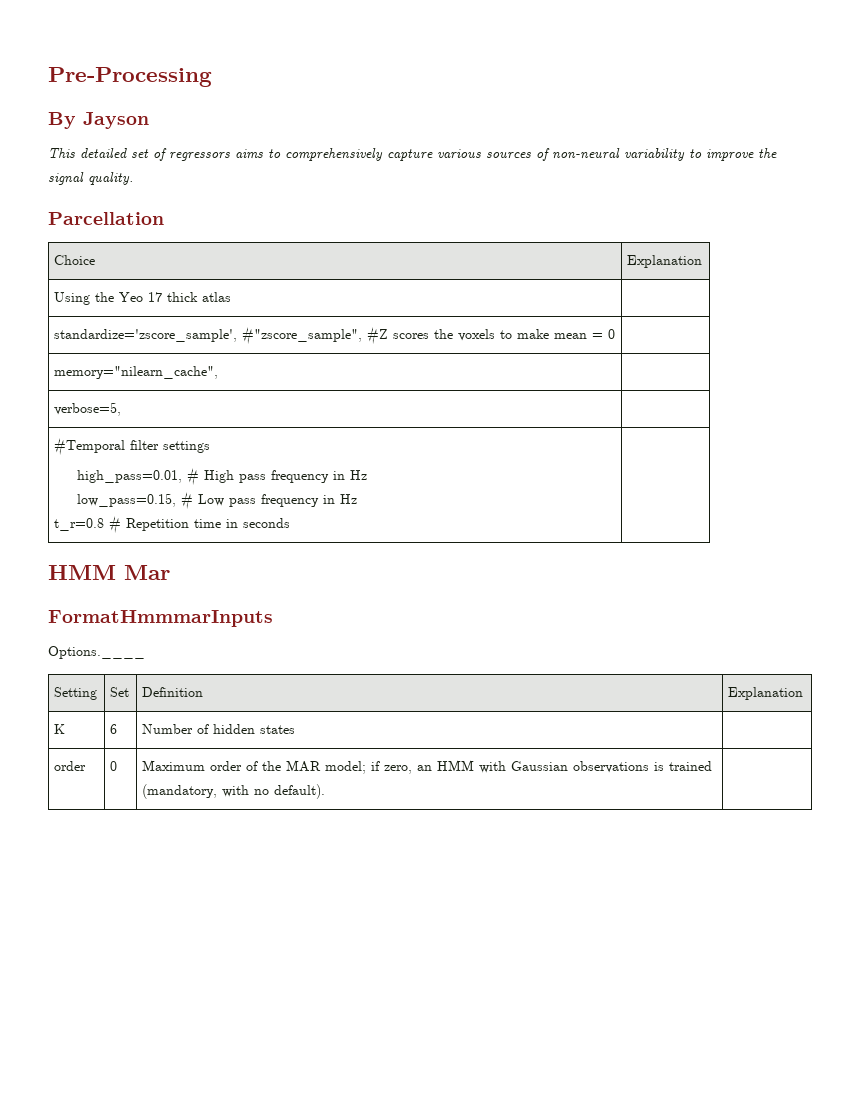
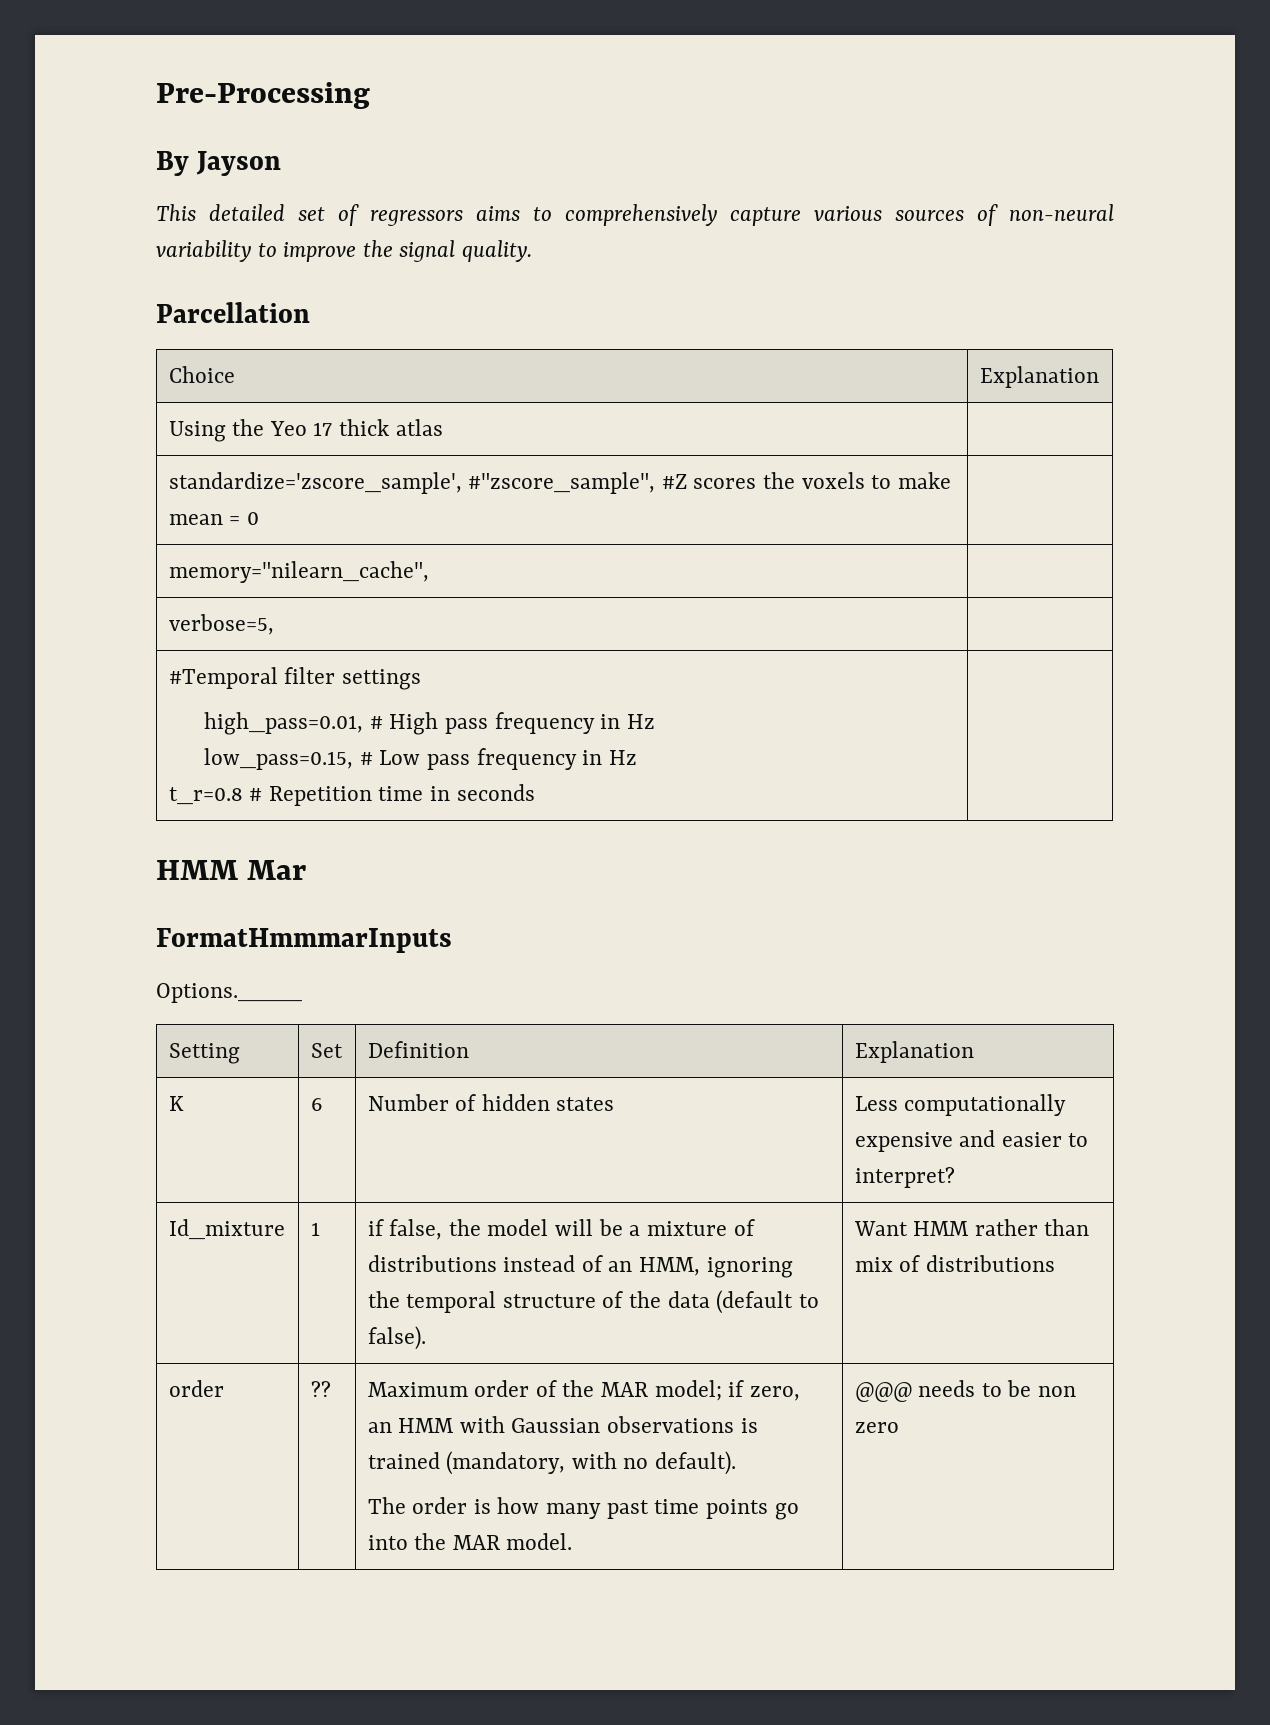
- K | 6 | Number of hidden states |
+ K | 6 | Number of hidden states | Less computationally expensive and easier to interpret?
+ Id_mixture | 1 | if false, the model will be a mixture of distributions instead of an HMM, ignoring the temporal structure of the data (default to false). | Want HMM rather than mix of distributions
- order | 0 | Maximum order of the MAR model; if zero, an HMM with Gaussian observations is trained (mandatory, with no default). |
+ order | ?? | Maximum order of the MAR model; if zero, an HMM with Gaussian observations is trained (mandatory, with no default).
+ The order is how many past time points go into the MAR model. | @@@ needs to be non zero

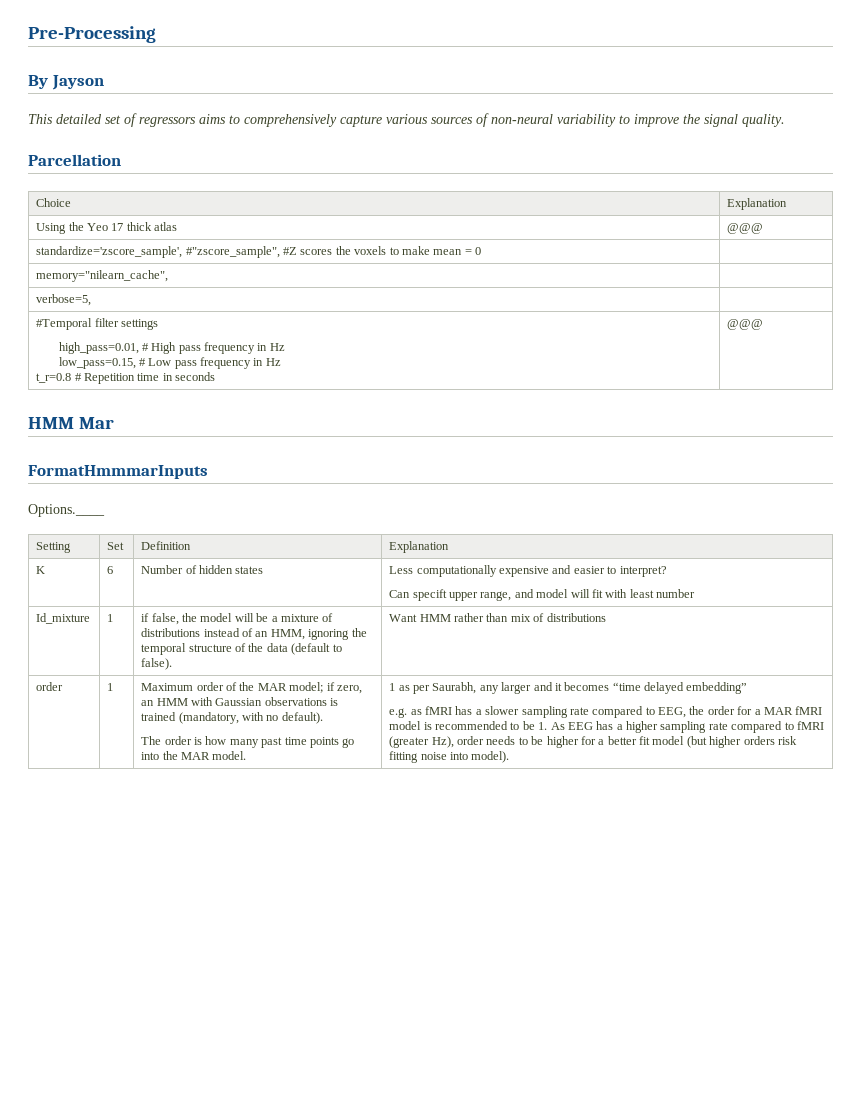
- Using the Yeo 17 thick atlas |
+ Using the Yeo 17 thick atlas | @@@
  #Temporal filter settings
  high_pass=0.01, # High pass frequency in Hz
  low_pass=0.15, # Low pass frequency in Hz
- t_r=0.8 # Repetition time in seconds |
+ t_r=0.8 # Repetition time in seconds | @@@
  K | 6 | Number of hidden states | Less computationally expensive and easier to interpret?
+ Can specift upper range, and model will fit with least number
- order | ??
+ order | 1
- @@@ needs to be non zero
+ 1 as per Saurabh, any larger and it becomes “time delayed embedding”
+ e.g. as fMRI has a slower sampling rate compared to EEG, the order for a MAR fMRI model is recommended to be 1. As EEG has a higher sampling rate compared to fMRI (greater Hz), order needs to be higher for a better fit model (but higher orders risk fitting noise into model).

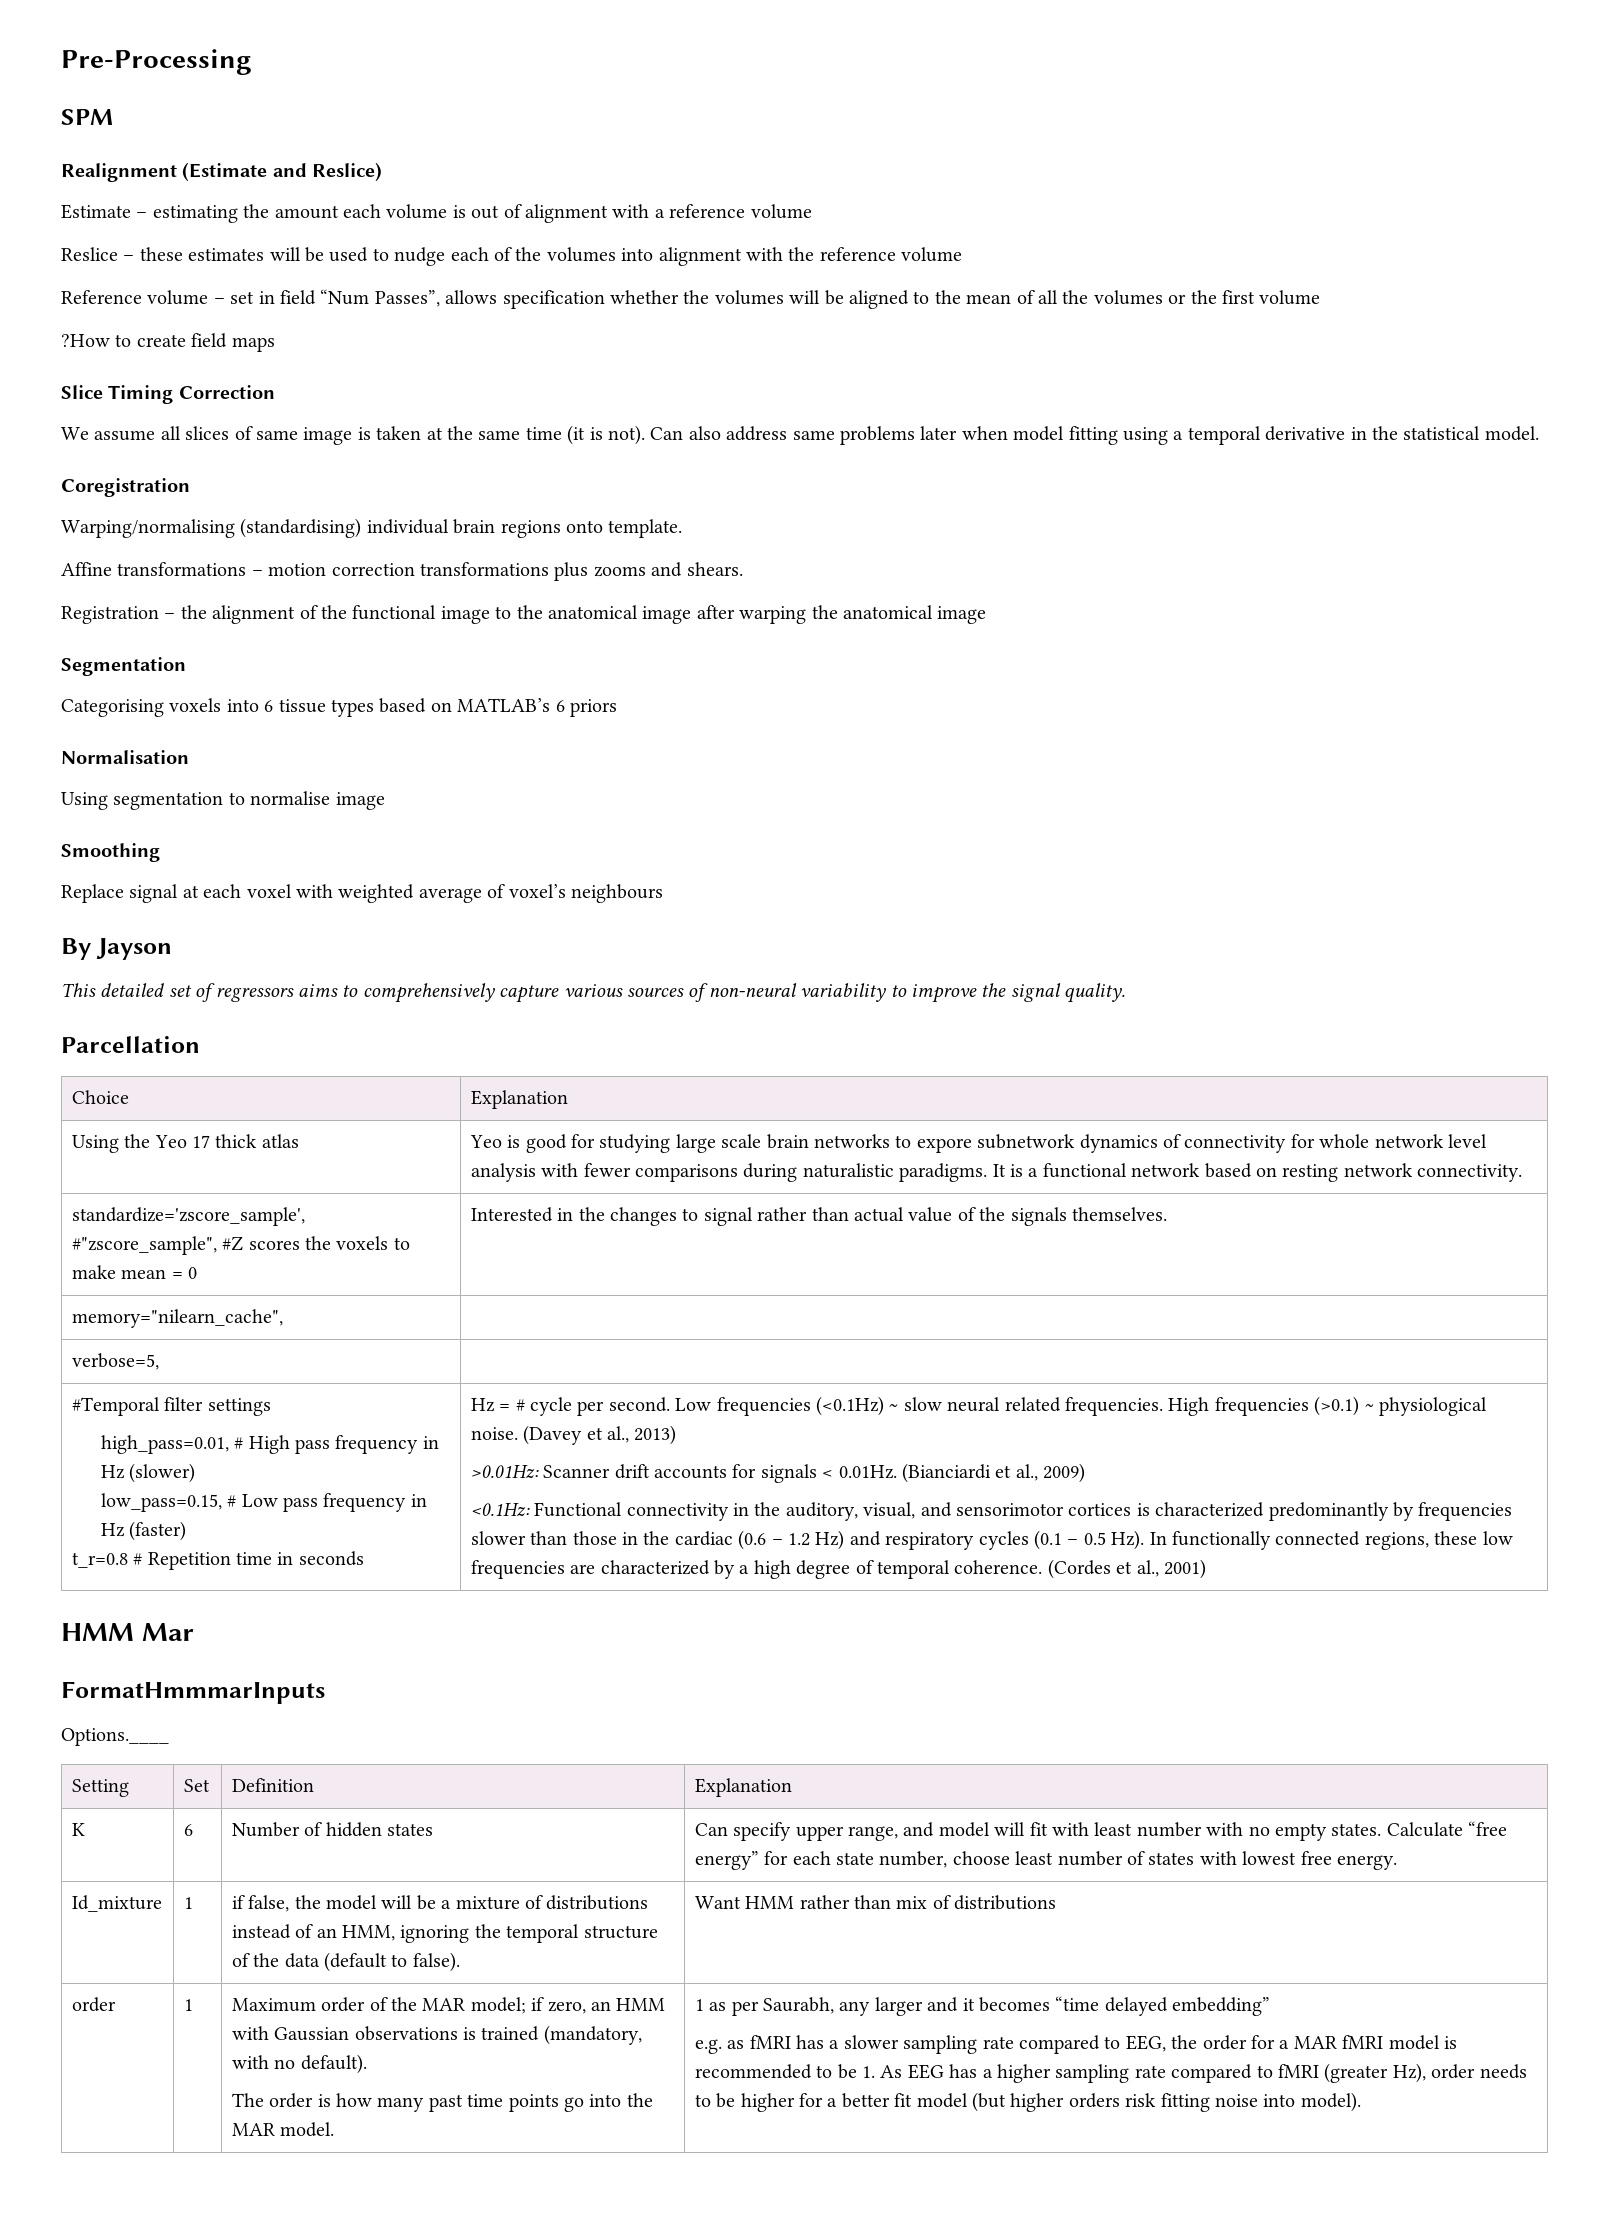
+ SPM
+ Realignment (Estimate and Reslice)
+ Estimate – estimating the amount each volume is out of alignment with a reference volume
+ Reslice – these estimates will be used to nudge each of the volumes into alignment with the reference volume
+ Reference volume – set in field “Num Passes”, allows specification whether the volumes will be aligned to the mean of all the volumes or the first volume
+ ?How to create field maps
+ Slice Timing Correction
+ We assume all slices of same image is taken at the same time (it is not). Can also address same problems later when model fitting using a temporal derivative in the statistical model.
+ Coregistration
+ Warping/normalising (standardising) individual brain regions onto template.
+ Affine transformations – motion correction transformations plus zooms and shears.
+ Registration – the alignment of the functional image to the anatomical image after warping the anatomical image
+ Segmentation
+ Categorising voxels into 6 tissue types based on MATLAB’s 6 priors
+ Normalisation
+ Using segmentation to normalise image
+ Smoothing
+ Replace signal at each voxel with weighted average of voxel’s neighbours
- Using the Yeo 17 thick atlas | @@@
+ Using the Yeo 17 thick atlas | Yeo is good for studying large scale brain networks to expore subnetwork dynamics of connectivity for whole network level analysis with fewer comparisons during naturalistic paradigms. It is a functional network based on resting network connectivity.
- standardize='zscore_sample', #"zscore_sample", #Z scores the voxels to make mean = 0 |
+ standardize='zscore_sample', #"zscore_sample", #Z scores the voxels to make mean = 0 | Interested in the changes to signal rather than actual value of the signals themselves.
- high_pass=0.01, # High pass frequency in Hz
+ high_pass=0.01, # High pass frequency in Hz (slower)
- low_pass=0.15, # Low pass frequency in Hz
+ low_pass=0.15, # Low pass frequency in Hz (faster)
- t_r=0.8 # Repetition time in seconds | @@@
+ t_r=0.8 # Repetition time in seconds | Hz = # cycle per second. Low frequencies (<0.1Hz) ~ slow neural related frequencies. High frequencies (>0.1) ~ physiological noise. (Davey et al., 2013)
+ >0.01Hz: Scanner drift accounts for signals < 0.01Hz. (Bianciardi et al., 2009)
+ <0.1Hz: Functional connectivity in the auditory, visual, and sensorimotor cortices is characterized predominantly by frequencies slower than those in the cardiac (0.6 – 1.2 Hz) and respiratory cycles (0.1 – 0.5 Hz). In functionally connected regions, these low frequencies are characterized by a high degree of temporal coherence. (Cordes et al., 2001)
- K | 6 | Number of hidden states | Less computationally expensive and easier to interpret?
- Can specift upper range, and model will fit with least number
+ K | 6 | Number of hidden states | Can specify upper range, and model will fit with least number with no empty states. Calculate “free energy” for each state number, choose least number of states with lowest free energy.

